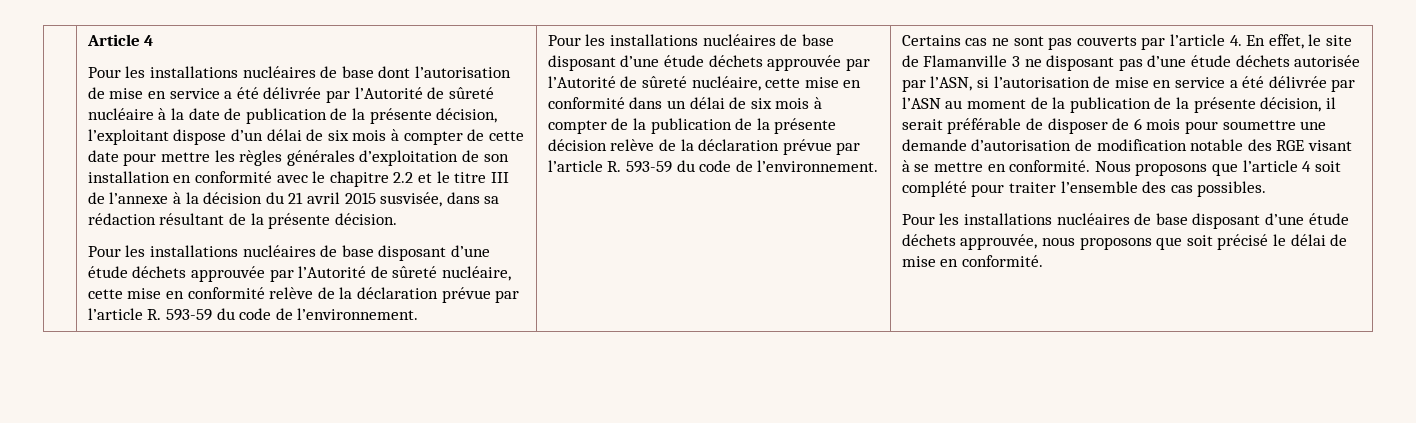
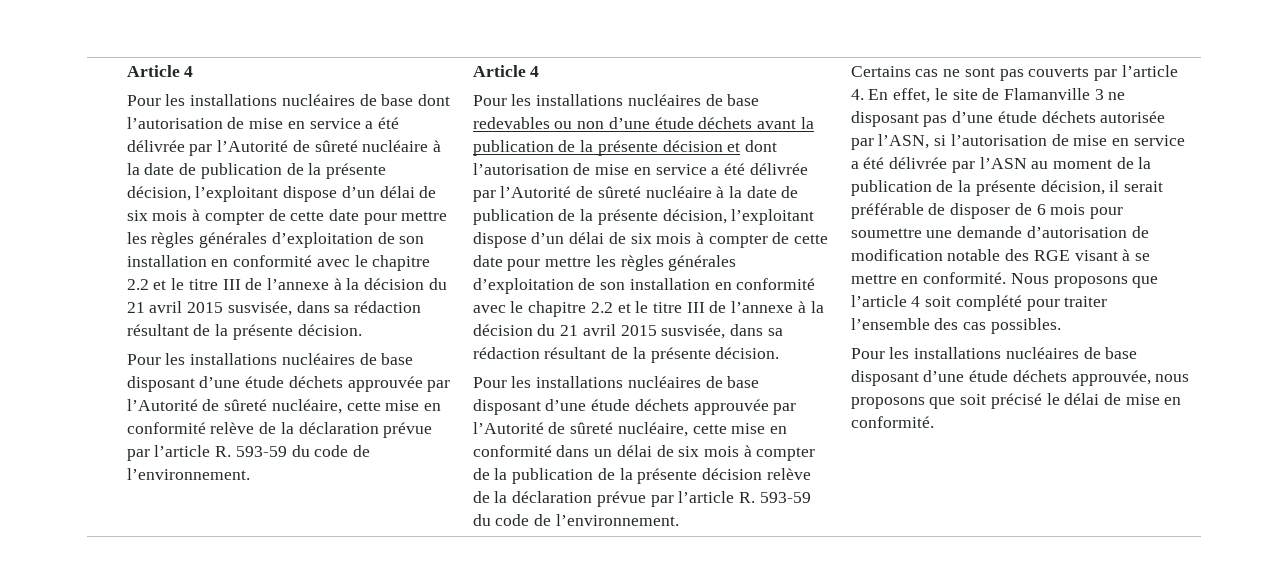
- Pour les installations nucléaires de base disposant d’une étude déchets approuvée par l’Autorité de sûreté nucléaire, cette mise en conformité relève de la déclaration prévue par l’article R. 593-59 du code de l’environnement.
+ Pour les installations nucléaires de base disposant d’une étude déchets approuvée par l’Autorité de sûreté nucléaire, cette mise en conformité relève de la déclaration prévue par l’article R. 593-59 du code de l’environnement. | Article 4
+ Pour les installations nucléaires de base redevables ou non d’une étude déchets avant la publication de la présente décision et dont l’autorisation de mise en service a été délivrée par l’Autorité de sûreté nucléaire à la date de publication de la présente décision, l’exploitant dispose d’un délai de six mois à compter de cette date pour mettre les règles générales d’exploitation de son installation en conformité avec le chapitre 2.2 et le titre III de l’annexe à la décision du 21 avril 2015 susvisée, dans sa rédaction résultant de la présente décision.

